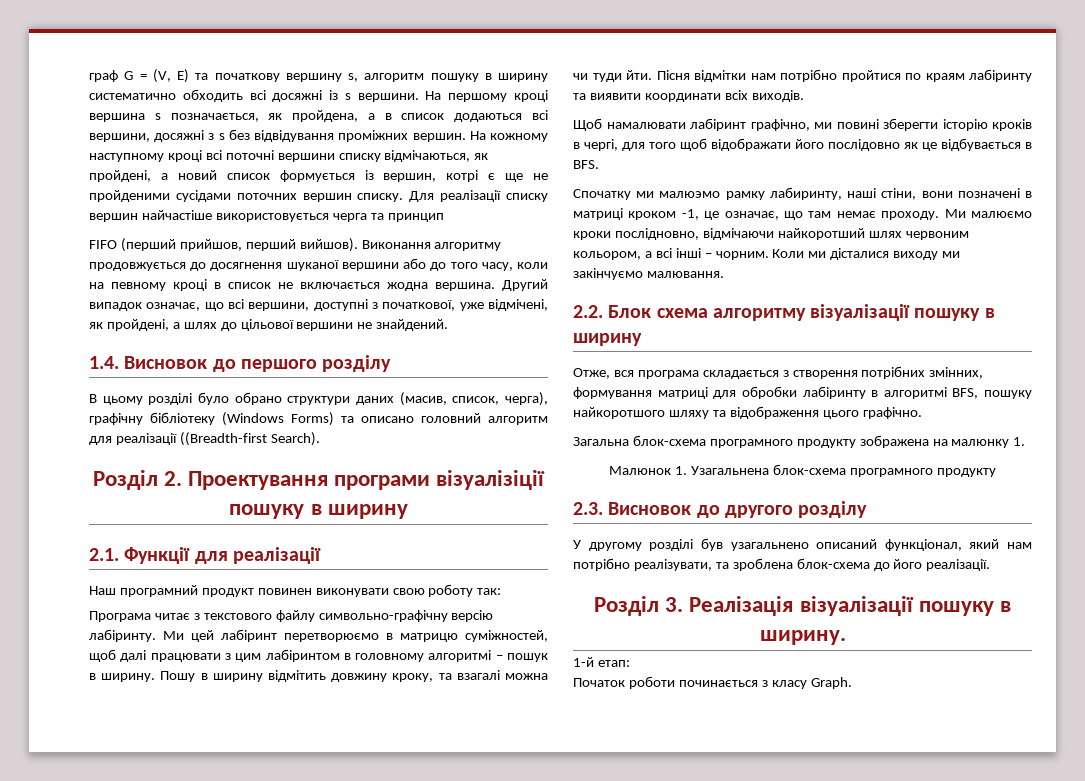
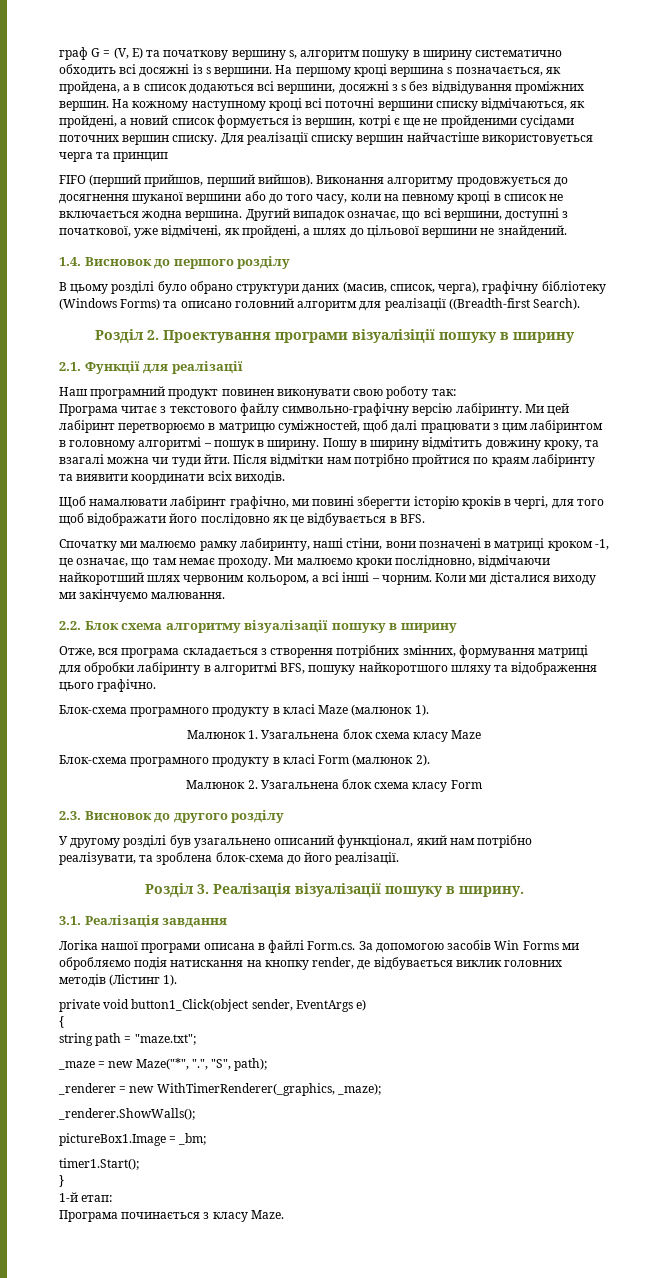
- Пісня відмітки нам потрібно пройтися по краям лабіринту та виявити координати всіх виходів.
+ Після відмітки нам потрібно пройтися по краям лабіринту та виявити координати всіх виходів.
- Спочатку ми малюэмо рамку лабиринту, наші стіни, вони позначені в матриці кроком -1, це означає, що там немає проходу.
+ Спочатку ми малюємо рамку лабиринту, наші стіни, вони позначені в матриці кроком -1, це означає, що там немає проходу.
- Загальна блок-схема програмного продукту зображена на малюнку 1.
- Малюнок 1. Узагальнена блок-схема програмного продукту
+ Блок-схема програмного продукту в класі Maze (малюнок 1).
+ Малюнок 1. Узагальнена блок схема класу Maze
+ Блок-схема програмного продукту в класі Form (малюнок 2).
+ Малюнок 2. Узагальнена блок схема класу Form
+ 3.1. Реалізація завдання
+ Логіка нашої програми описана в файлі Form.cs. За допомогою засобів Win Forms ми обробляємо подія натискання на кнопку render, де відбувається виклик головних методів (Лістинг 1).
+ private void button1_Click(object sender, EventArgs e)
+ {
+ string path = "maze.txt";
+ _maze = new Maze("*", ".", "S", path);
+ _renderer = new WithTimerRenderer(_graphics, _maze);
+ _renderer.ShowWalls();
+ pictureBox1.Image = _bm;
+ timer1.Start();
+ }
- Початок роботи починається з класу Graph.
+ Програма починається з класу Maze.

